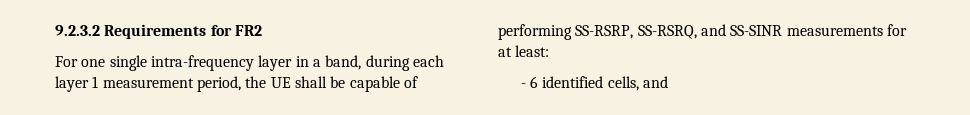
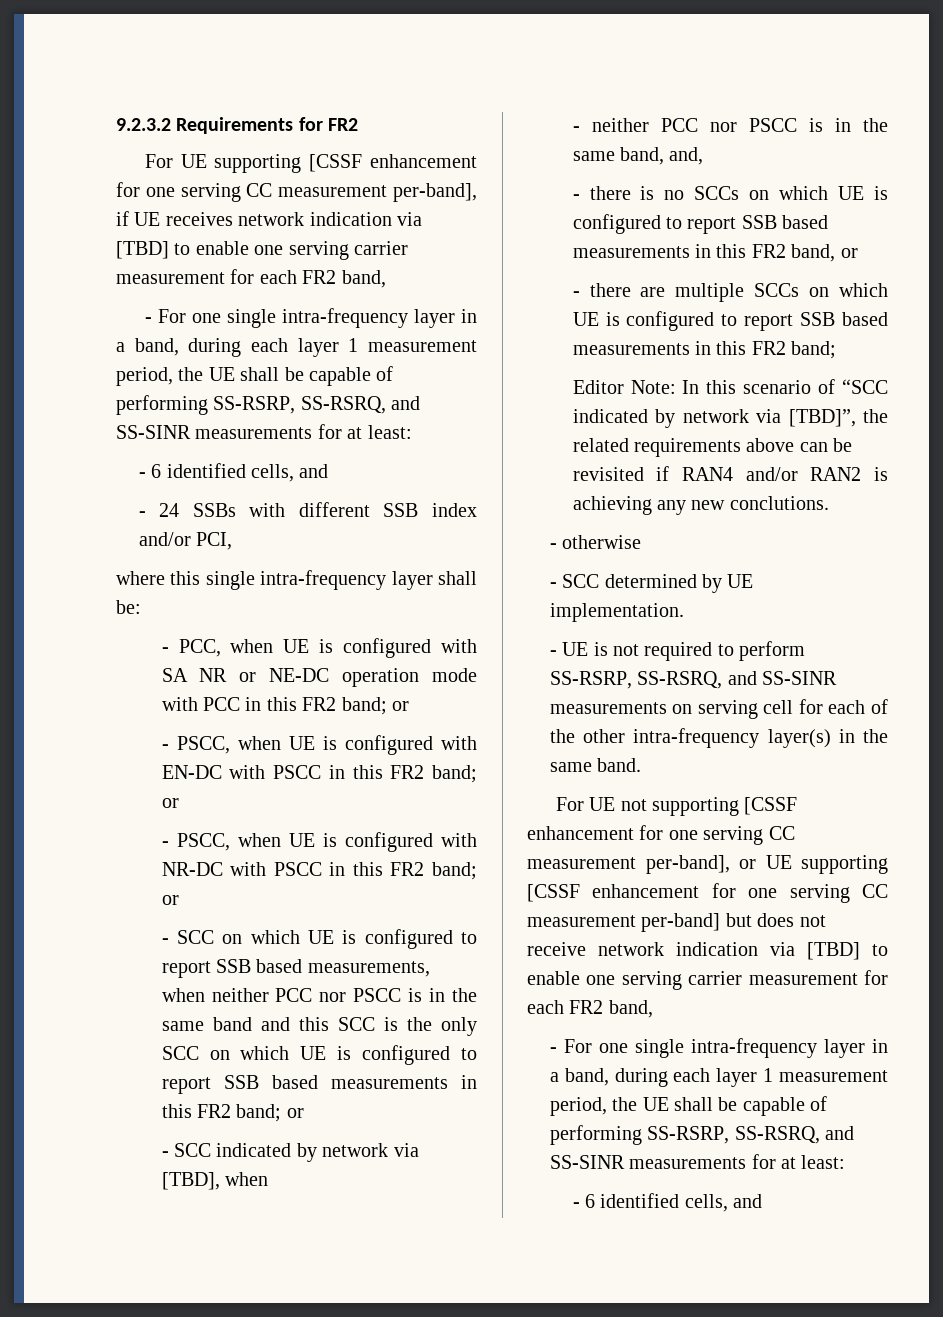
- For one single intra-frequency layer in a band, during each layer 1 measurement period, the UE shall be capable of performing SS-RSRP, SS-RSRQ, and SS-SINR measurements for at least:
+ For UE supporting [CSSF enhancement for one serving CC measurement per-band], if UE receives network indication via [TBD] to enable one serving carrier measurement for each FR2 band,
+ - For one single intra-frequency layer in a band, during each layer 1 measurement period, the UE shall be capable of performing SS-RSRP, SS-RSRQ, and SS-SINR measurements for at least:
+ - 24 SSBs with different SSB index and/or PCI,
+ where this single intra-frequency layer shall be:
+ - PCC, when UE is configured with SA NR or NE-DC operation mode with PCC in this FR2 band; or
+ - PSCC, when UE is configured with EN-DC with PSCC in this FR2 band; or
+ - PSCC, when UE is configured with NR-DC with PSCC in this FR2 band; or
+ - SCC on which UE is configured to report SSB based measurements, when neither PCC nor PSCC is in the same band and this SCC is the only SCC on which UE is configured to report SSB based measurements in this FR2 band; or
+ - SCC indicated by network via [TBD], when
+ - neither PCC nor PSCC is in the same band, and,
+ - there is no SCCs on which UE is configured to report SSB based measurements in this FR2 band, or
+ - there are multiple SCCs on which UE is configured to report SSB based measurements in this FR2 band;
+ Editor Note: In this scenario of “SCC indicated by network via [TBD]”, the related requirements above can be revisited if RAN4 and/or RAN2 is achieving any new conclutions.
+ - otherwise
+ - SCC determined by UE implementation.
+ - UE is not required to perform SS-RSRP, SS-RSRQ, and SS-SINR measurements on serving cell for each of the other intra-frequency layer(s) in the same band.
+ For UE not supporting [CSSF enhancement for one serving CC measurement per-band], or UE supporting [CSSF enhancement for one serving CC measurement per-band] but does not receive network indication via [TBD] to enable one serving carrier measurement for each FR2 band,
+ - For one single intra-frequency layer in a band, during each layer 1 measurement period, the UE shall be capable of performing SS-RSRP, SS-RSRQ, and SS-SINR measurements for at least:
+ - 6 identified cells, and

